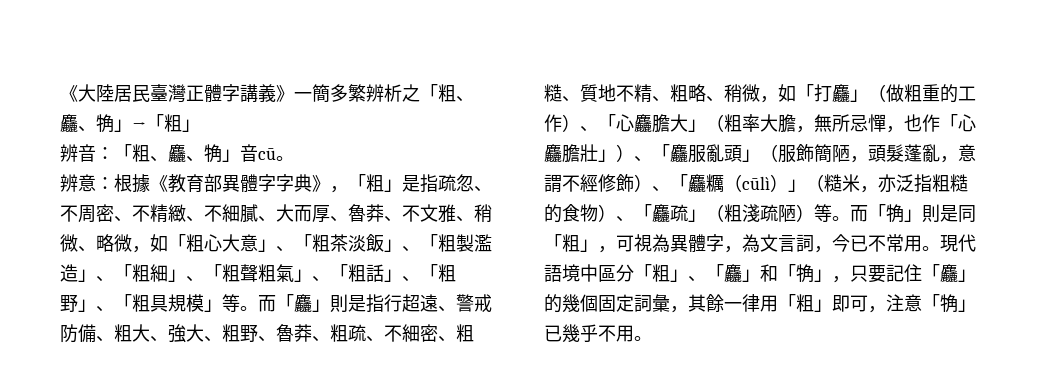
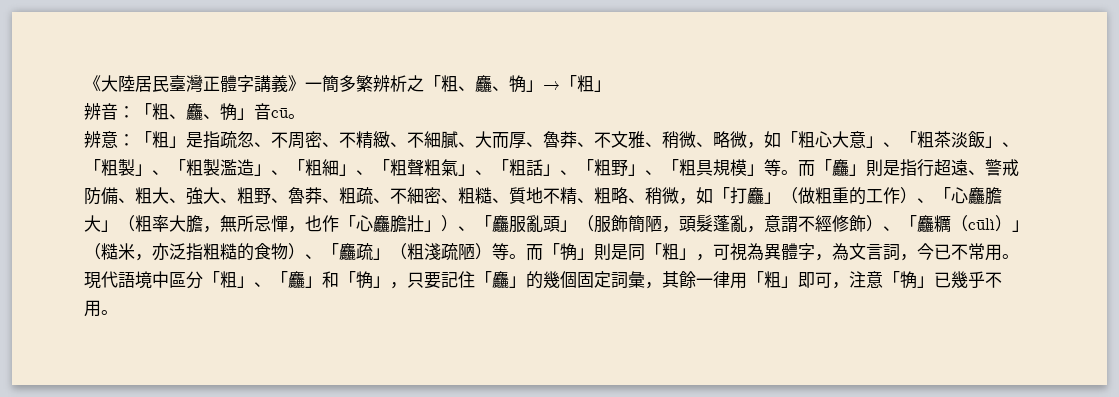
- 辨意：根據《教育部異體字字典》，「粗」是指疏忽、不周密、不精緻、不細膩、大而厚、魯莽、不文雅、稍微、略微，如「粗心大意」、「粗茶淡飯」、「粗製濫造」、「粗細」、「粗聲粗氣」、「粗話」、「粗野」、「粗具規模」等。
+ 辨意：「粗」是指疏忽、不周密、不精緻、不細膩、大而厚、魯莽、不文雅、稍微、略微，如「粗心大意」、「粗茶淡飯」、「粗製」、「粗製濫造」、「粗細」、「粗聲粗氣」、「粗話」、「粗野」、「粗具規模」等。

